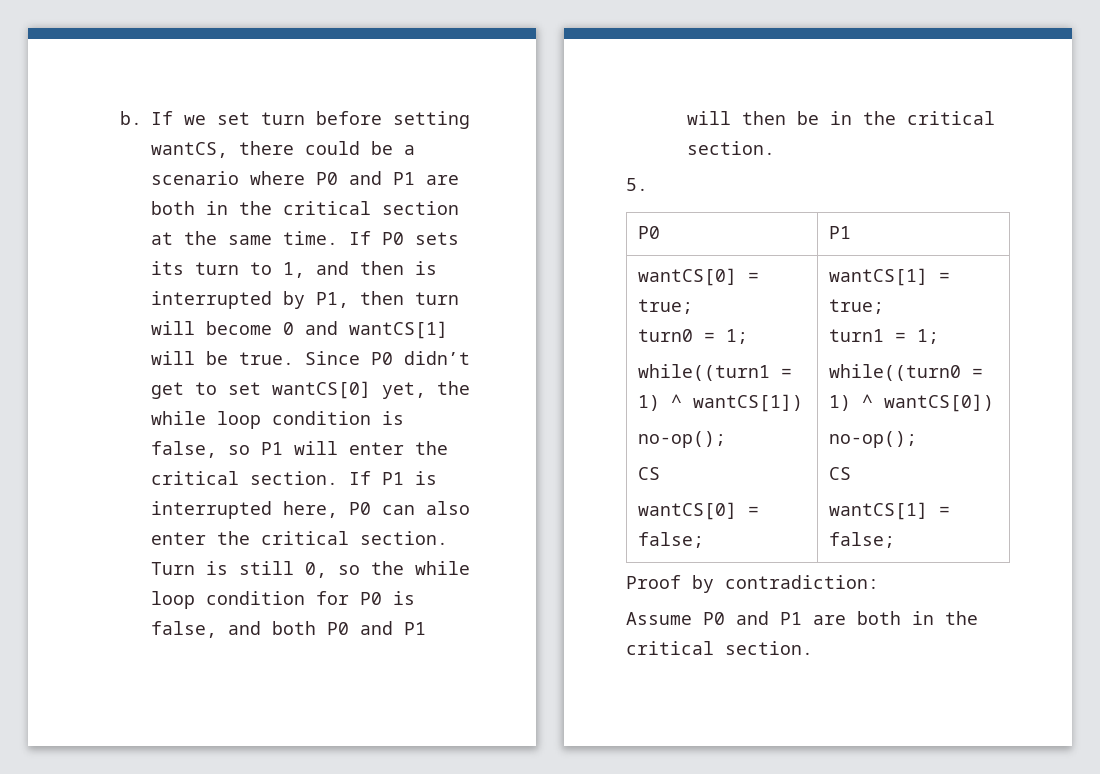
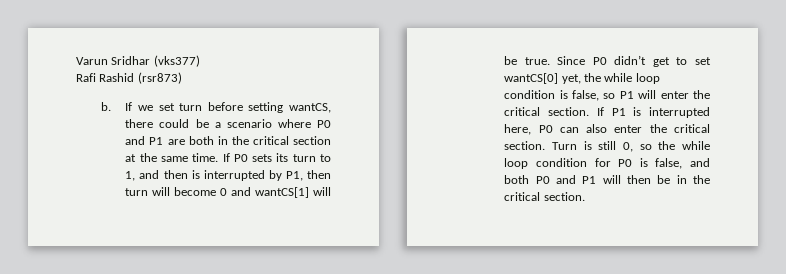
+ Varun Sridhar (vks377)
+ Rafi Rashid (rsr873)
- 5.
- P0 | P1
- wantCS[0] = true;
- turn0 = 1;
- while((turn1 = 1) ^ wantCS[1])
- no-op();
- CS
- wantCS[0] = false; | wantCS[1] = true;
- turn1 = 1;
- while((turn0 = 1) ^ wantCS[0])
- no-op();
- CS
- wantCS[1] = false;
- Proof by contradiction:
- Assume P0 and P1 are both in the critical section.

